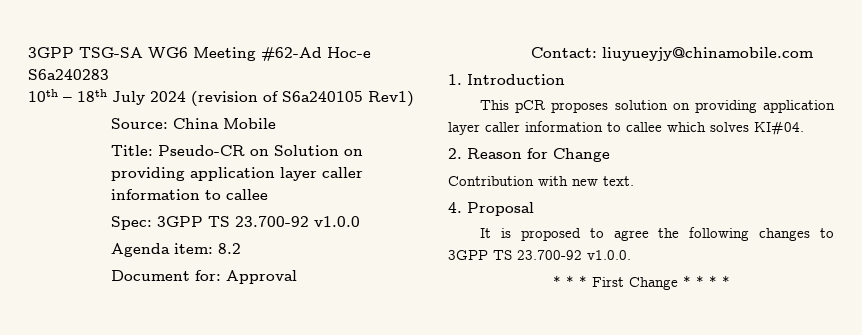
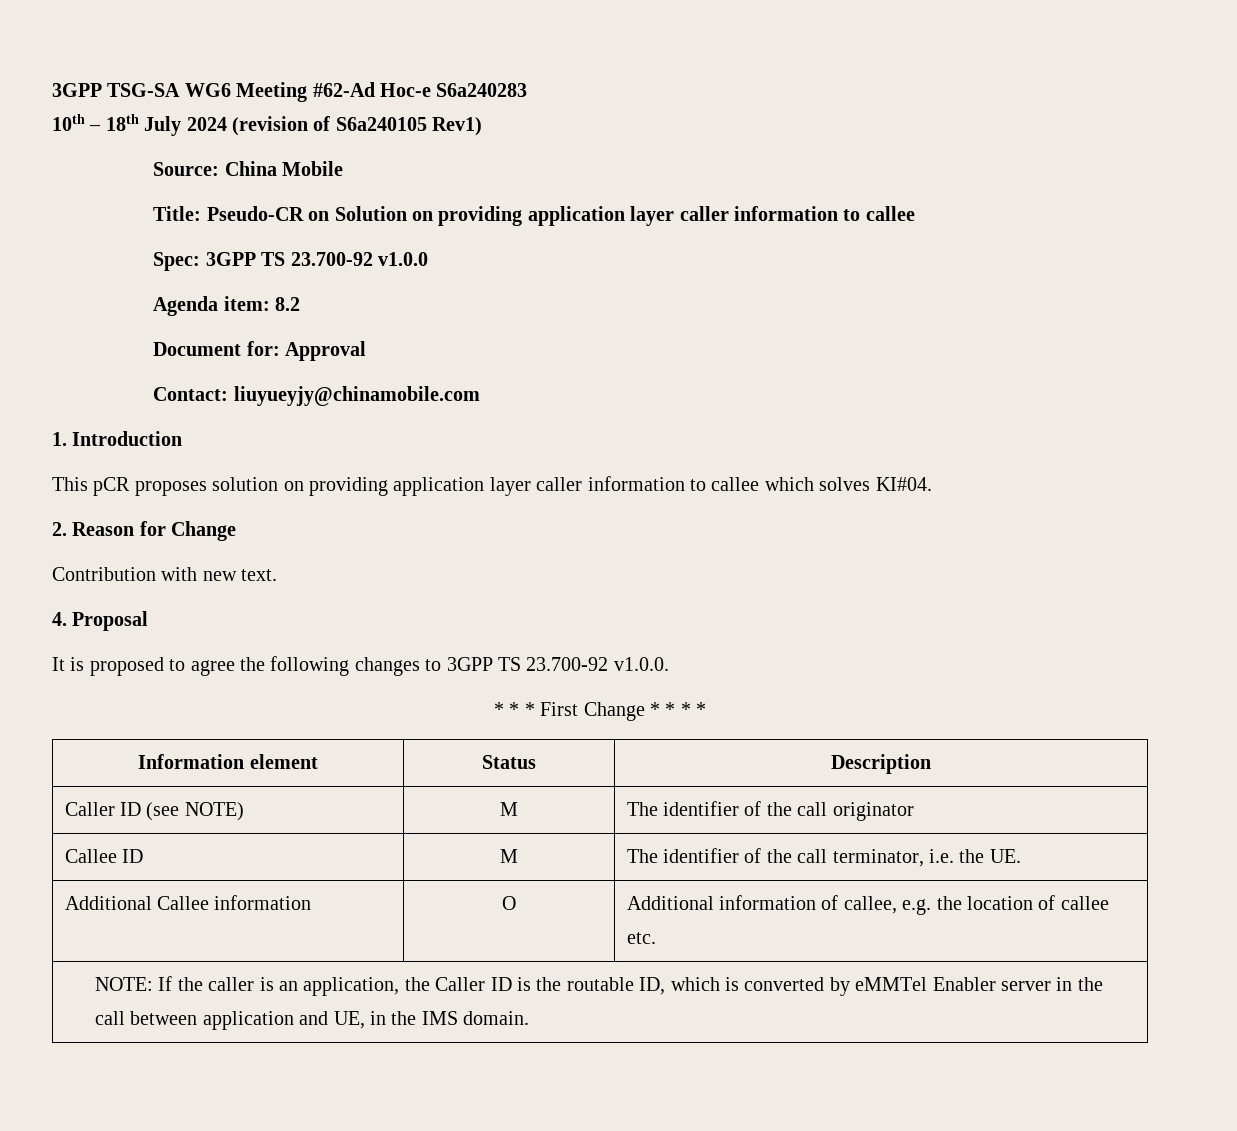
+ Information element | Status | Description
+ Caller ID (see NOTE) | M | The identifier of the call originator
+ Callee ID | M | The identifier of the call terminator, i.e. the UE.
+ Additional Callee information | O | Additional information of callee, e.g. the location of callee etc.
+ NOTE: If the caller is an application, the Caller ID is the routable ID, which is converted by eMMTel Enabler server in the call between application and UE, in the IMS domain.

